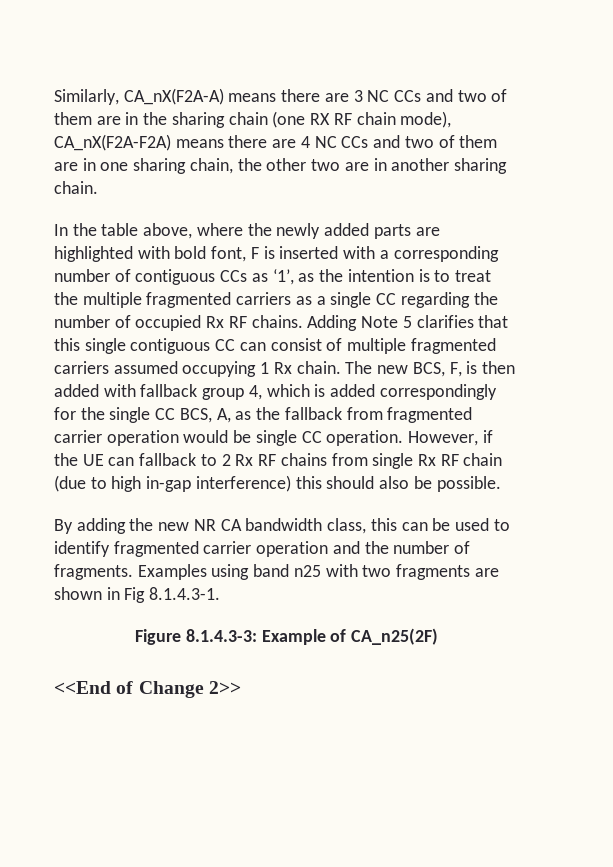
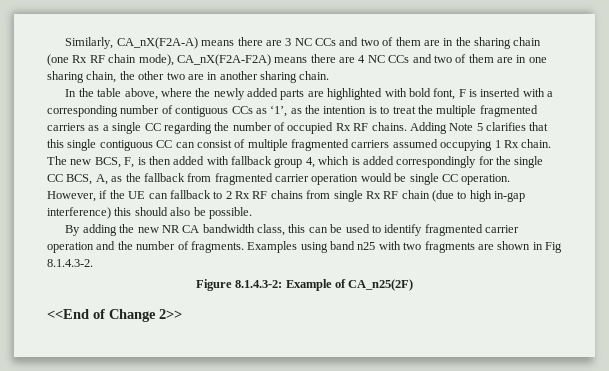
- Similarly, CA_nX(F2A-A) means there are 3 NC CCs and two of them are in the sharing chain (one RX RF chain mode), CA_nX(F2A-F2A) means there are 4 NC CCs and two of them are in one sharing chain, the other two are in another sharing chain.
+ Similarly, CA_nX(F2A-A) means there are 3 NC CCs and two of them are in the sharing chain (one Rx RF chain mode), CA_nX(F2A-F2A) means there are 4 NC CCs and two of them are in one sharing chain, the other two are in another sharing chain.
- Examples using band n25 with two fragments are shown in Fig 8.1.4.3-1.
+ Examples using band n25 with two fragments are shown in Fig 8.1.4.3-2.
- Figure 8.1.4.3-3: Example of CA_n25(2F)
+ Figure 8.1.4.3-2: Example of CA_n25(2F)

